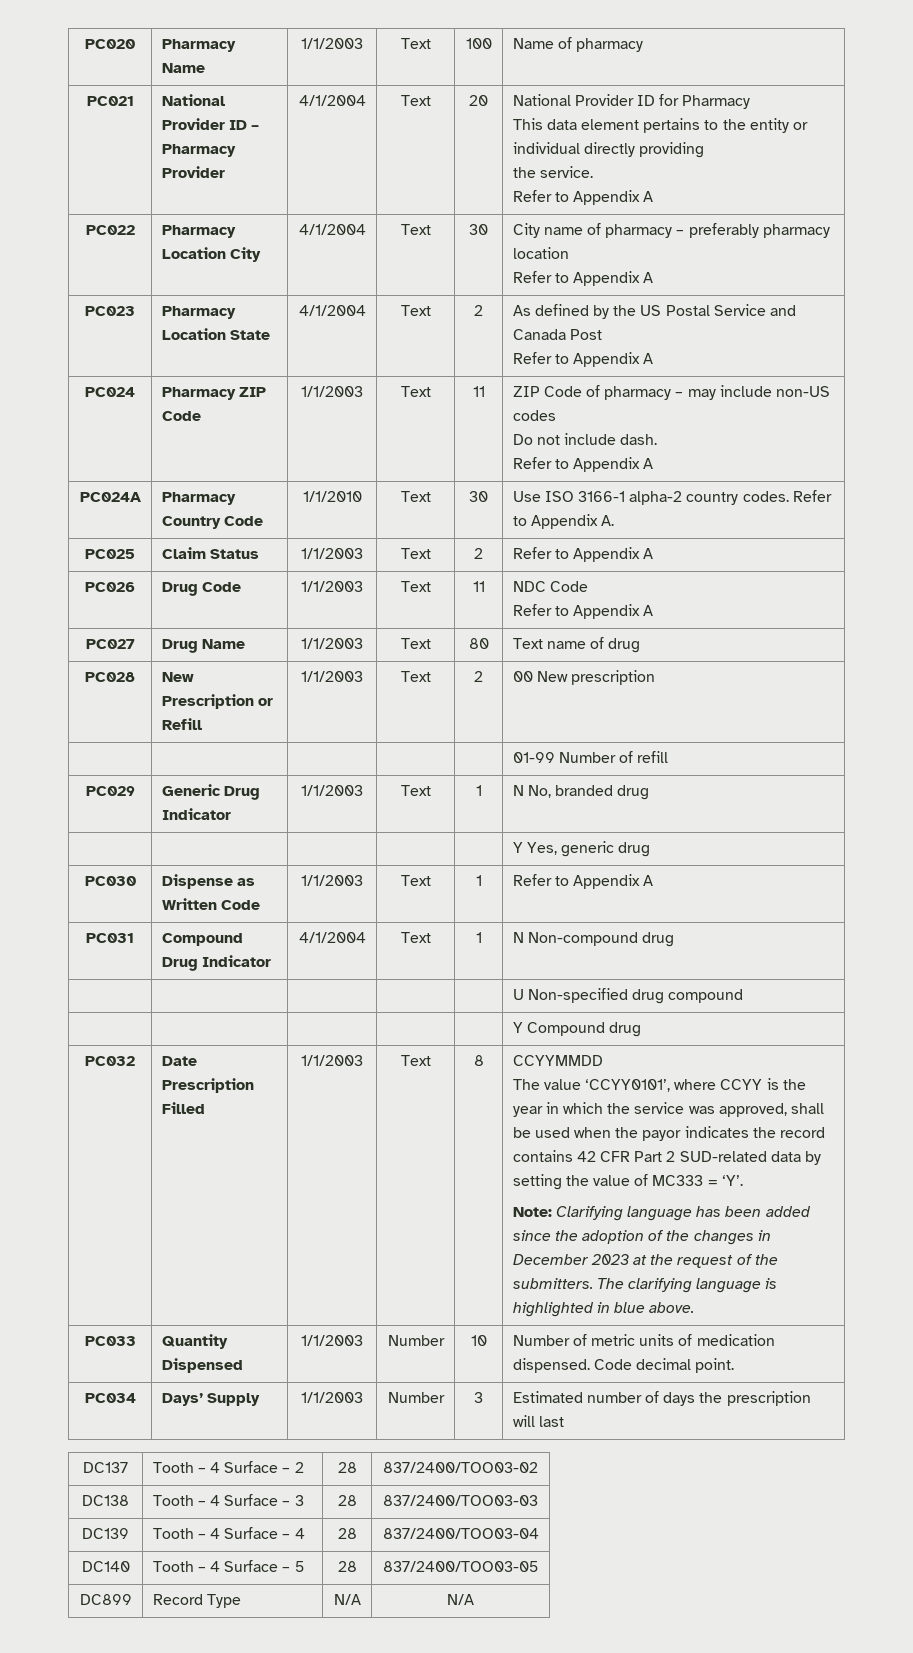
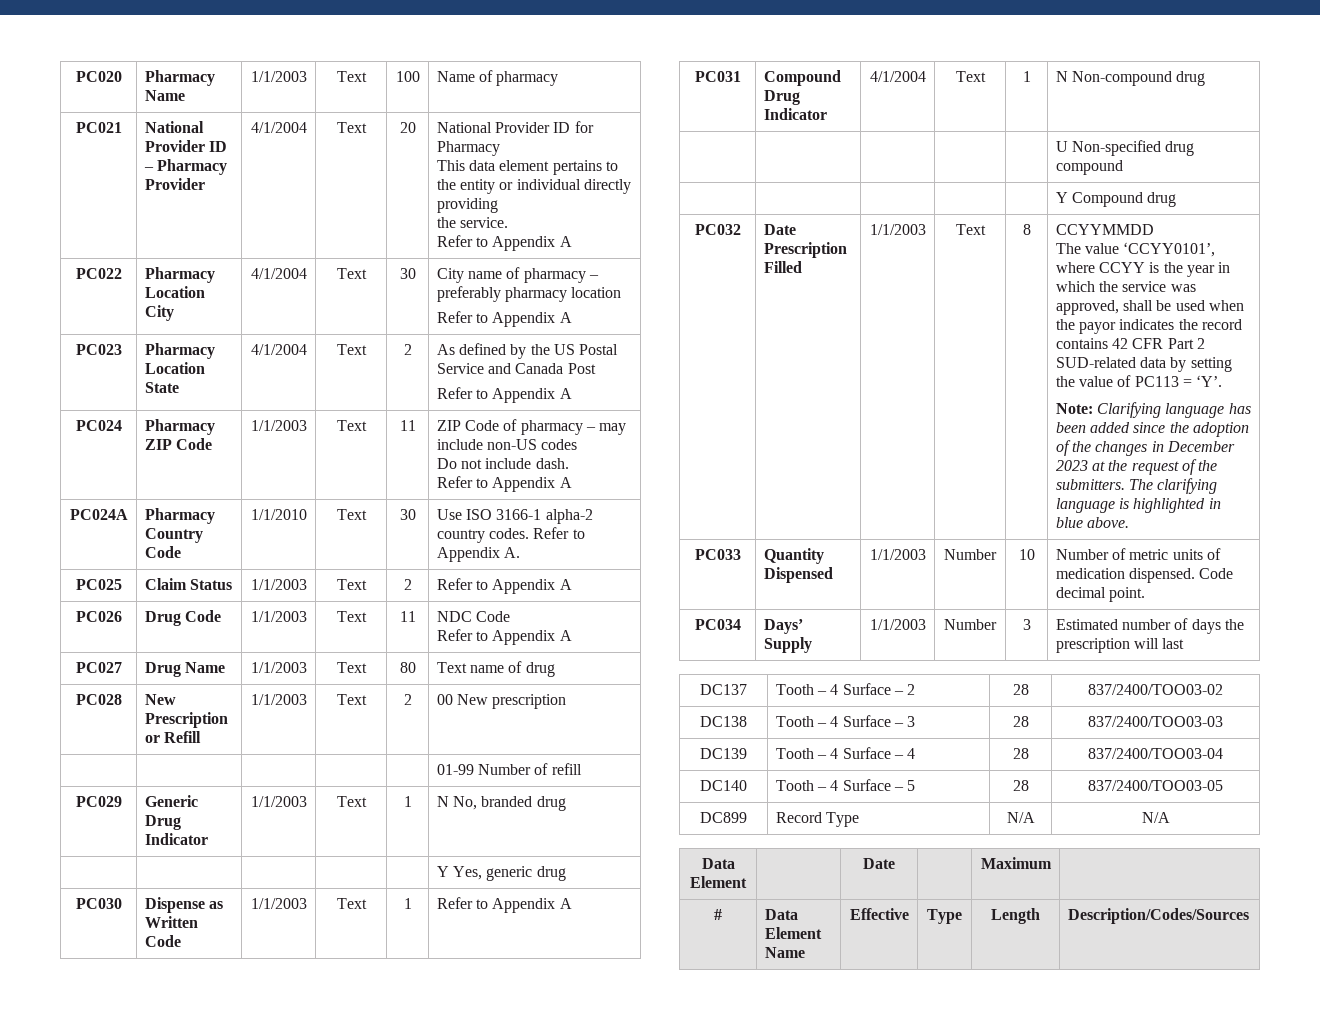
- The value ‘CCYY0101’, where CCYY is the year in which the service was approved, shall be used when the payor indicates the record contains 42 CFR Part 2 SUD-related data by setting the value of MC333 = ‘Y’.
+ The value ‘CCYY0101’, where CCYY is the year in which the service was approved, shall be used when the payor indicates the record contains 42 CFR Part 2 SUD-related data by setting the value of PC113 = ‘Y’.
+ Data Element | | Date | | Maximum |
+ # | Data Element Name | Effective | Type | Length | Description/Codes/Sources

